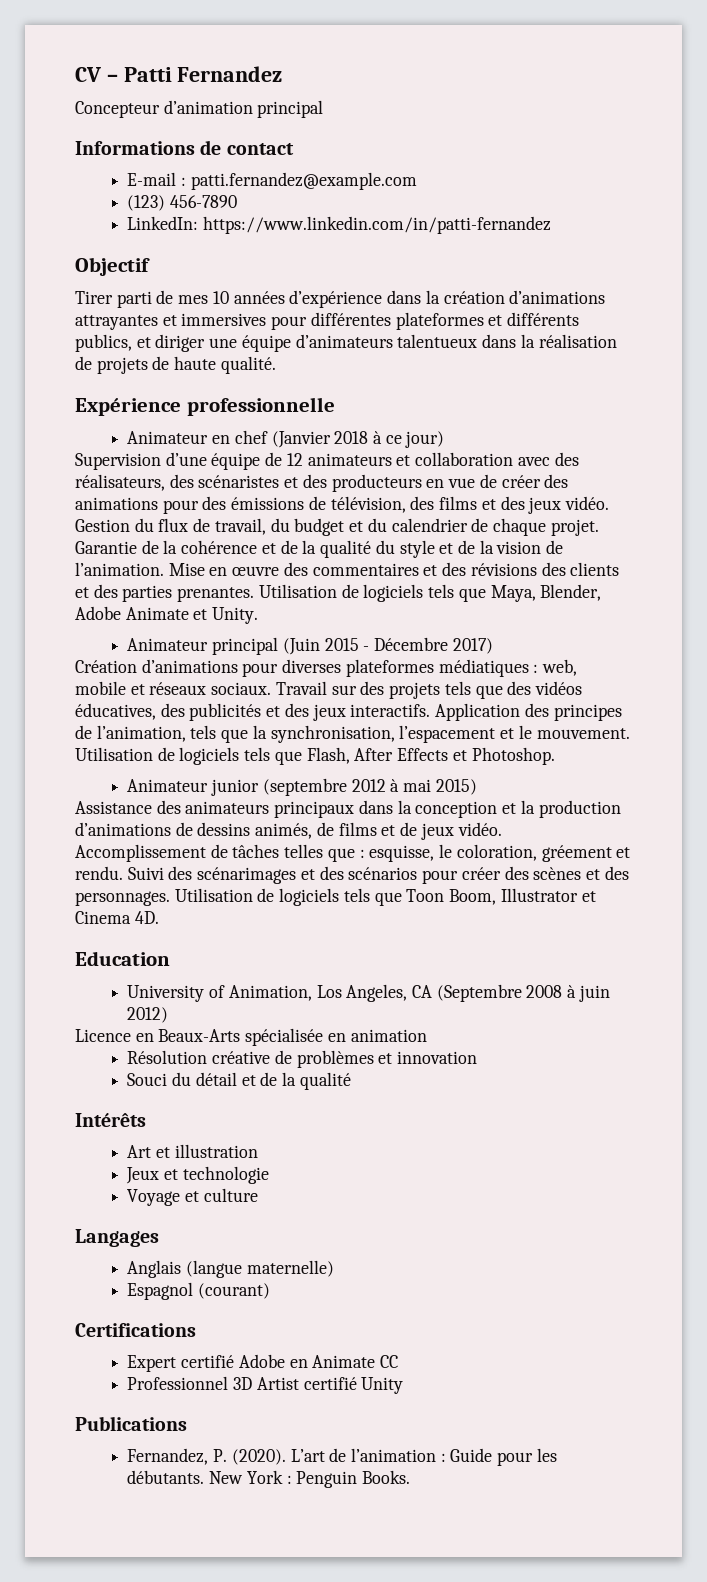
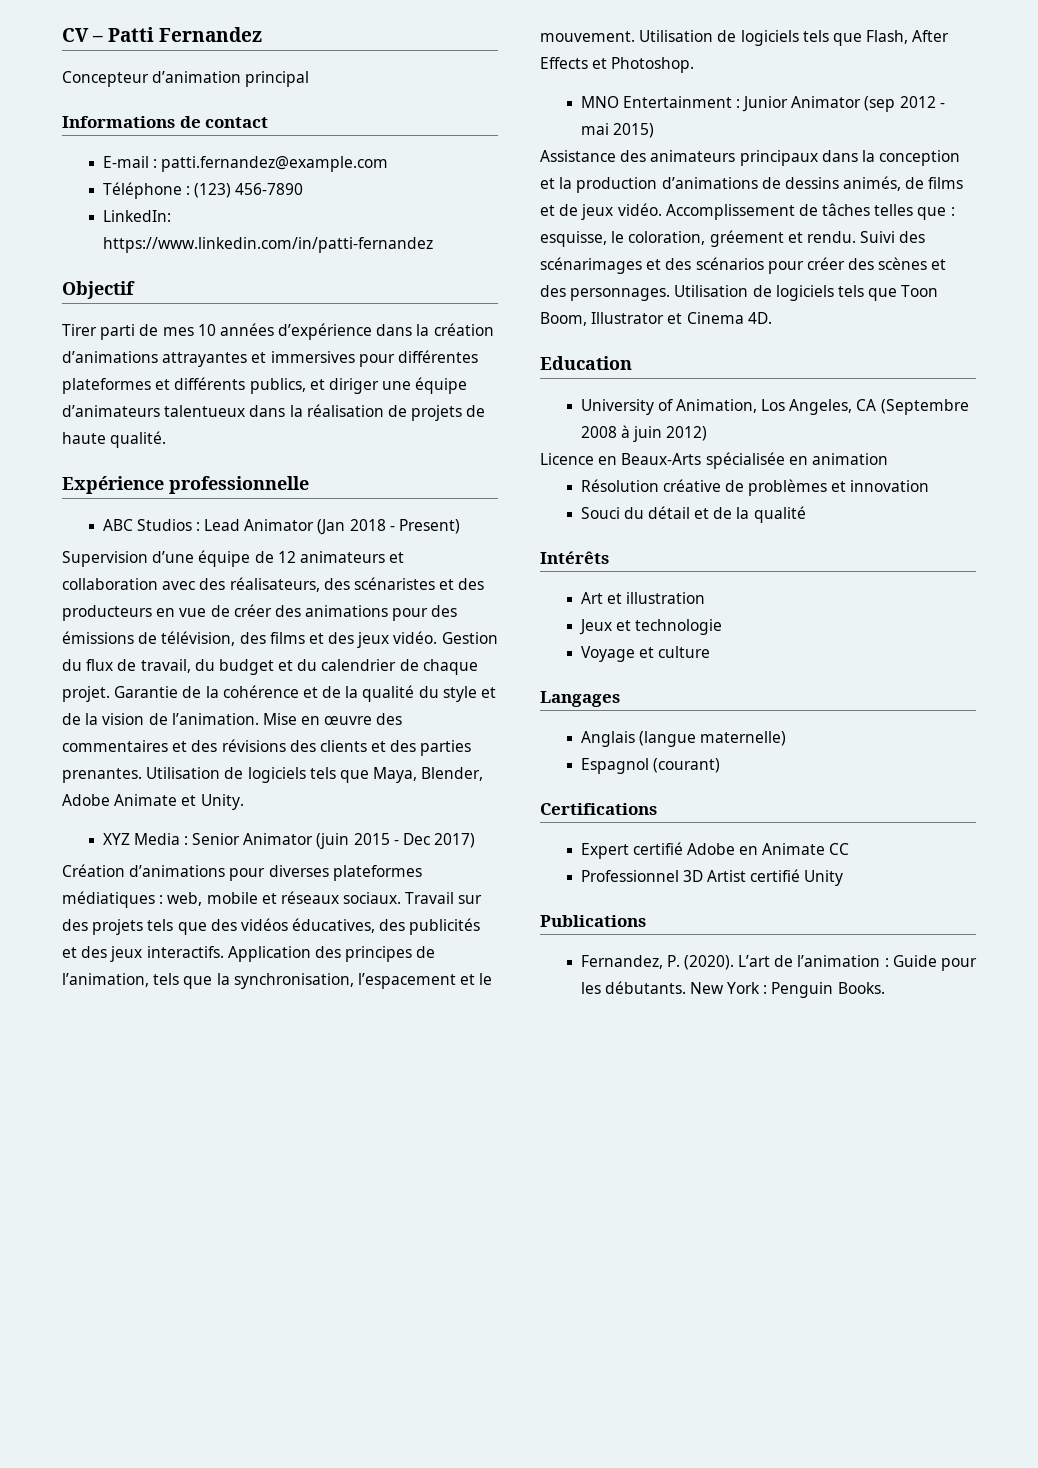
- (123) 456-7890
+ Téléphone : (123) 456-7890
- Animateur en chef (Janvier 2018 à ce jour)
+ ABC Studios : Lead Animator (Jan 2018 - Present)
- Animateur principal (Juin 2015 - Décembre 2017)
+ XYZ Media : Senior Animator (juin 2015 - Dec 2017)
- Animateur junior (septembre 2012 à mai 2015)
+ MNO Entertainment : Junior Animator (sep 2012 - mai 2015)

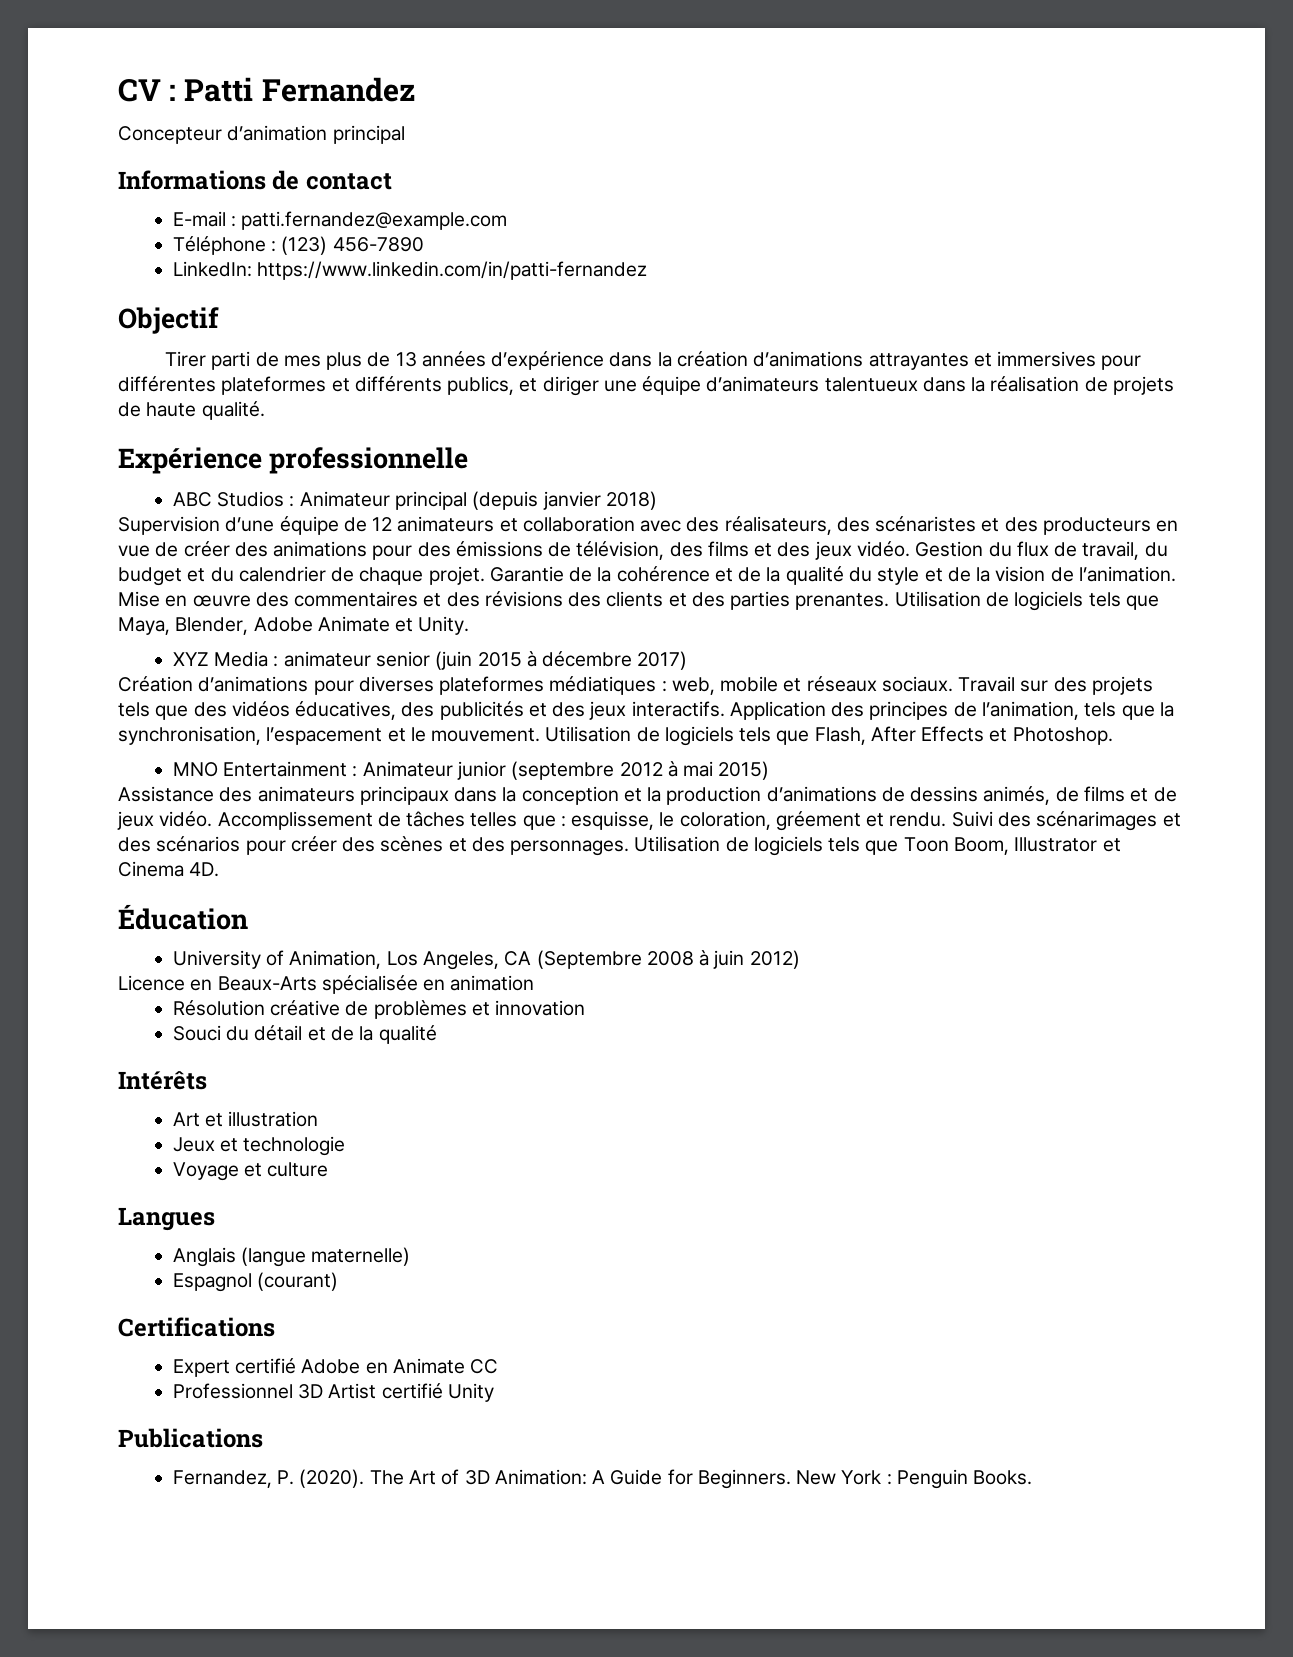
- CV – Patti Fernandez
+ CV : Patti Fernandez
- Tirer parti de mes 10 années d’expérience dans la création d’animations attrayantes et immersives pour différentes plateformes et différents publics, et diriger une équipe d’animateurs talentueux dans la réalisation de projets de haute qualité.
+ Tirer parti de mes plus de 13 années d’expérience dans la création d’animations attrayantes et immersives pour différentes plateformes et différents publics, et diriger une équipe d’animateurs talentueux dans la réalisation de projets de haute qualité.
- ABC Studios : Lead Animator (Jan 2018 - Present)
+ ABC Studios : Animateur principal (depuis janvier 2018)
- XYZ Media : Senior Animator (juin 2015 - Dec 2017)
+ XYZ Media : animateur senior (juin 2015 à décembre 2017)
- MNO Entertainment : Junior Animator (sep 2012 - mai 2015)
+ MNO Entertainment : Animateur junior (septembre 2012 à mai 2015)
- Education
+ Éducation
- Langages
+ Langues
- L’art de l’animation : Guide pour les débutants.
+ The Art of 3D Animation: A Guide for Beginners.

